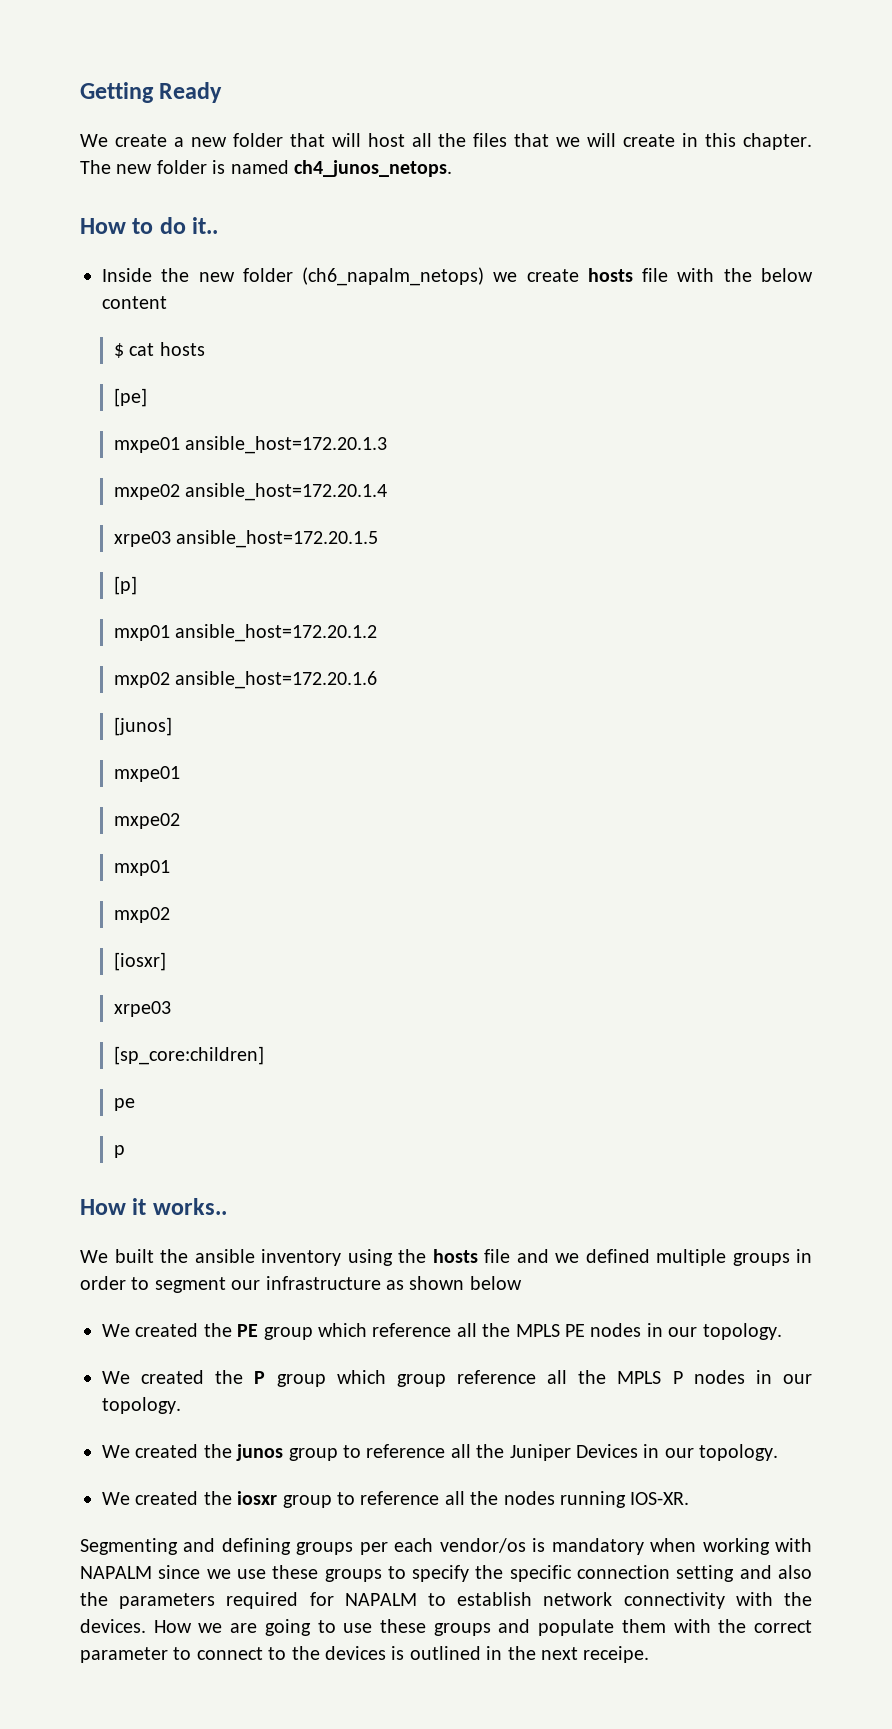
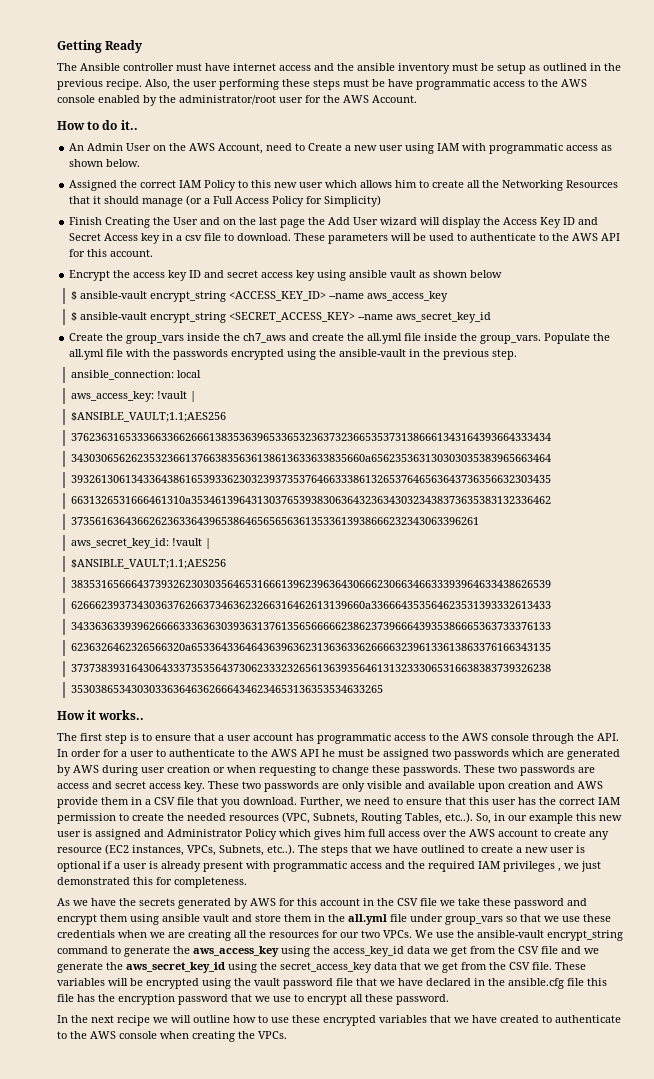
- We create a new folder that will host all the files that we will create in this chapter. The new folder is named ch4_junos_netops.
+ The Ansible controller must have internet access and the ansible inventory must be setup as outlined in the previous recipe. Also, the user performing these steps must be have programmatic access to the AWS console enabled by the administrator/root user for the AWS Account.
  How to do it..
- Inside the new folder (ch6_napalm_netops) we create hosts file with the below content
- $ cat hosts
- [pe]
- mxpe01 ansible_host=172.20.1.3
- mxpe02 ansible_host=172.20.1.4
- xrpe03 ansible_host=172.20.1.5
- [p]
- mxp01 ansible_host=172.20.1.2
- mxp02 ansible_host=172.20.1.6
- [junos]
- mxpe01
- mxpe02
- mxp01
- mxp02
- [iosxr]
- xrpe03
- [sp_core:children]
- pe
- p
+ An Admin User on the AWS Account, need to Create a new user using IAM with programmatic access as shown below.
+ Assigned the correct IAM Policy to this new user which allows him to create all the Networking Resources that it should manage (or a Full Access Policy for Simplicity)
+ Finish Creating the User and on the last page the Add User wizard will display the Access Key ID and Secret Access key in a csv file to download. These parameters will be used to authenticate to the AWS API for this account.
+ Encrypt the access key ID and secret access key using ansible vault as shown below
+ $ ansible-vault encrypt_string <ACCESS_KEY_ID> --name aws_access_key
+ $ ansible-vault encrypt_string <SECRET_ACCESS_KEY> --name aws_secret_key_id
+ Create the group_vars inside the ch7_aws and create the all.yml file inside the group_vars. Populate the all.yml file with the passwords encrypted using the ansible-vault in the previous step.
+ ansible_connection: local
+ aws_access_key: !vault |
+ $ANSIBLE_VAULT;1.1;AES256
+ 37623631653336633662666138353639653365323637323665353731386661343164393664333434
+ 3430306562623532366137663835636138613633633835660a656235363130303035383965663464
+ 39326130613433643861653933623032393735376466333861326537646563643736356632303435
+ 6631326531666461310a353461396431303765393830636432363430323438373635383132336462
+ 37356163643662623633643965386465656563613533613938666232343063396261
+ aws_secret_key_id: !vault |
+ $ANSIBLE_VAULT;1.1;AES256
+ 38353165666437393262303035646531666139623963643066623066346633393964633438626539
+ 6266623937343036376266373463623266316462613139660a336664353564623531393332613433
+ 34336363393962666633363630393631376135656666623862373966643935386665363733376133
+ 6236326462326566320a653364336464363963623136363362666632396133613863376166343135
+ 37373839316430643337353564373062333232656136393564613132333065316638383739326238
+ 3530386534303033636463626664346234653136353534633265
  How it works..
- We built the ansible inventory using the hosts file and we defined multiple groups in order to segment our infrastructure as shown below
- We created the PE group which reference all the MPLS PE nodes in our topology.
- We created the P group which group reference all the MPLS P nodes in our topology.
- We created the junos group to reference all the Juniper Devices in our topology.
- We created the iosxr group to reference all the nodes running IOS-XR.
- Segmenting and defining groups per each vendor/os is mandatory when working with NAPALM since we use these groups to specify the specific connection setting and also the parameters required for NAPALM to establish network connectivity with the devices. How we are going to use these groups and populate them with the correct parameter to connect to the devices is outlined in the next receipe.
+ The first step is to ensure that a user account has programmatic access to the AWS console through the API. In order for a user to authenticate to the AWS API he must be assigned two passwords which are generated by AWS during user creation or when requesting to change these passwords. These two passwords are access and secret access key. These two passwords are only visible and available upon creation and AWS provide them in a CSV file that you download. Further, we need to ensure that this user has the correct IAM permission to create the needed resources (VPC, Subnets, Routing Tables, etc..). So, in our example this new user is assigned and Administrator Policy which gives him full access over the AWS account to create any resource (EC2 instances, VPCs, Subnets, etc..). The steps that we have outlined to create a new user is optional if a user is already present with programmatic access and the required IAM privileges , we just demonstrated this for completeness.
+ As we have the secrets generated by AWS for this account in the CSV file we take these password and encrypt them using ansible vault and store them in the all.yml file under group_vars so that we use these credentials when we are creating all the resources for our two VPCs. We use the ansible-vault encrypt_string command to generate the aws_access_key using the access_key_id data we get from the CSV file and we generate the aws_secret_key_id using the secret_access_key data that we get from the CSV file. These variables will be encrypted using the vault password file that we have declared in the ansible.cfg file this file has the encryption password that we use to encrypt all these password.
+ In the next recipe we will outline how to use these encrypted variables that we have created to authenticate to the AWS console when creating the VPCs.

